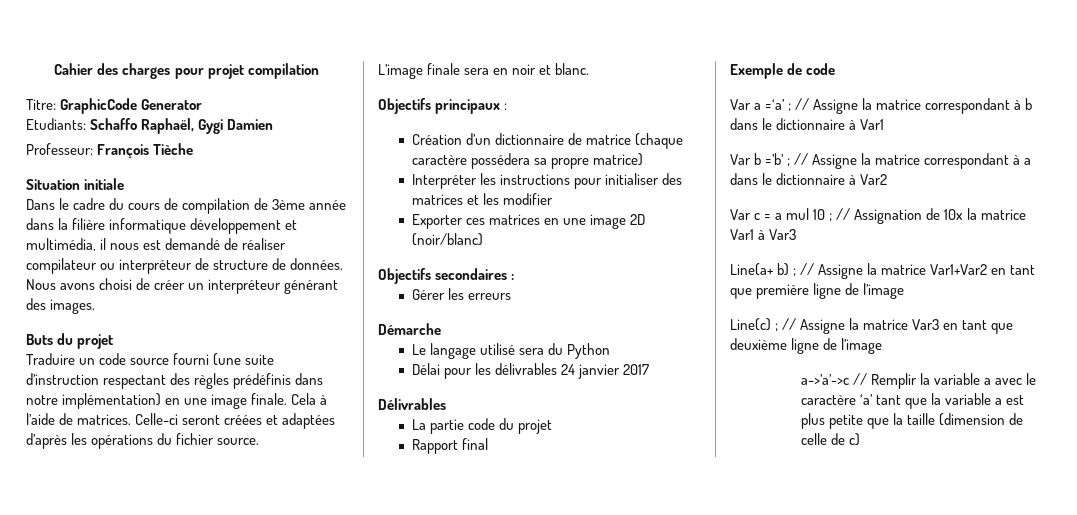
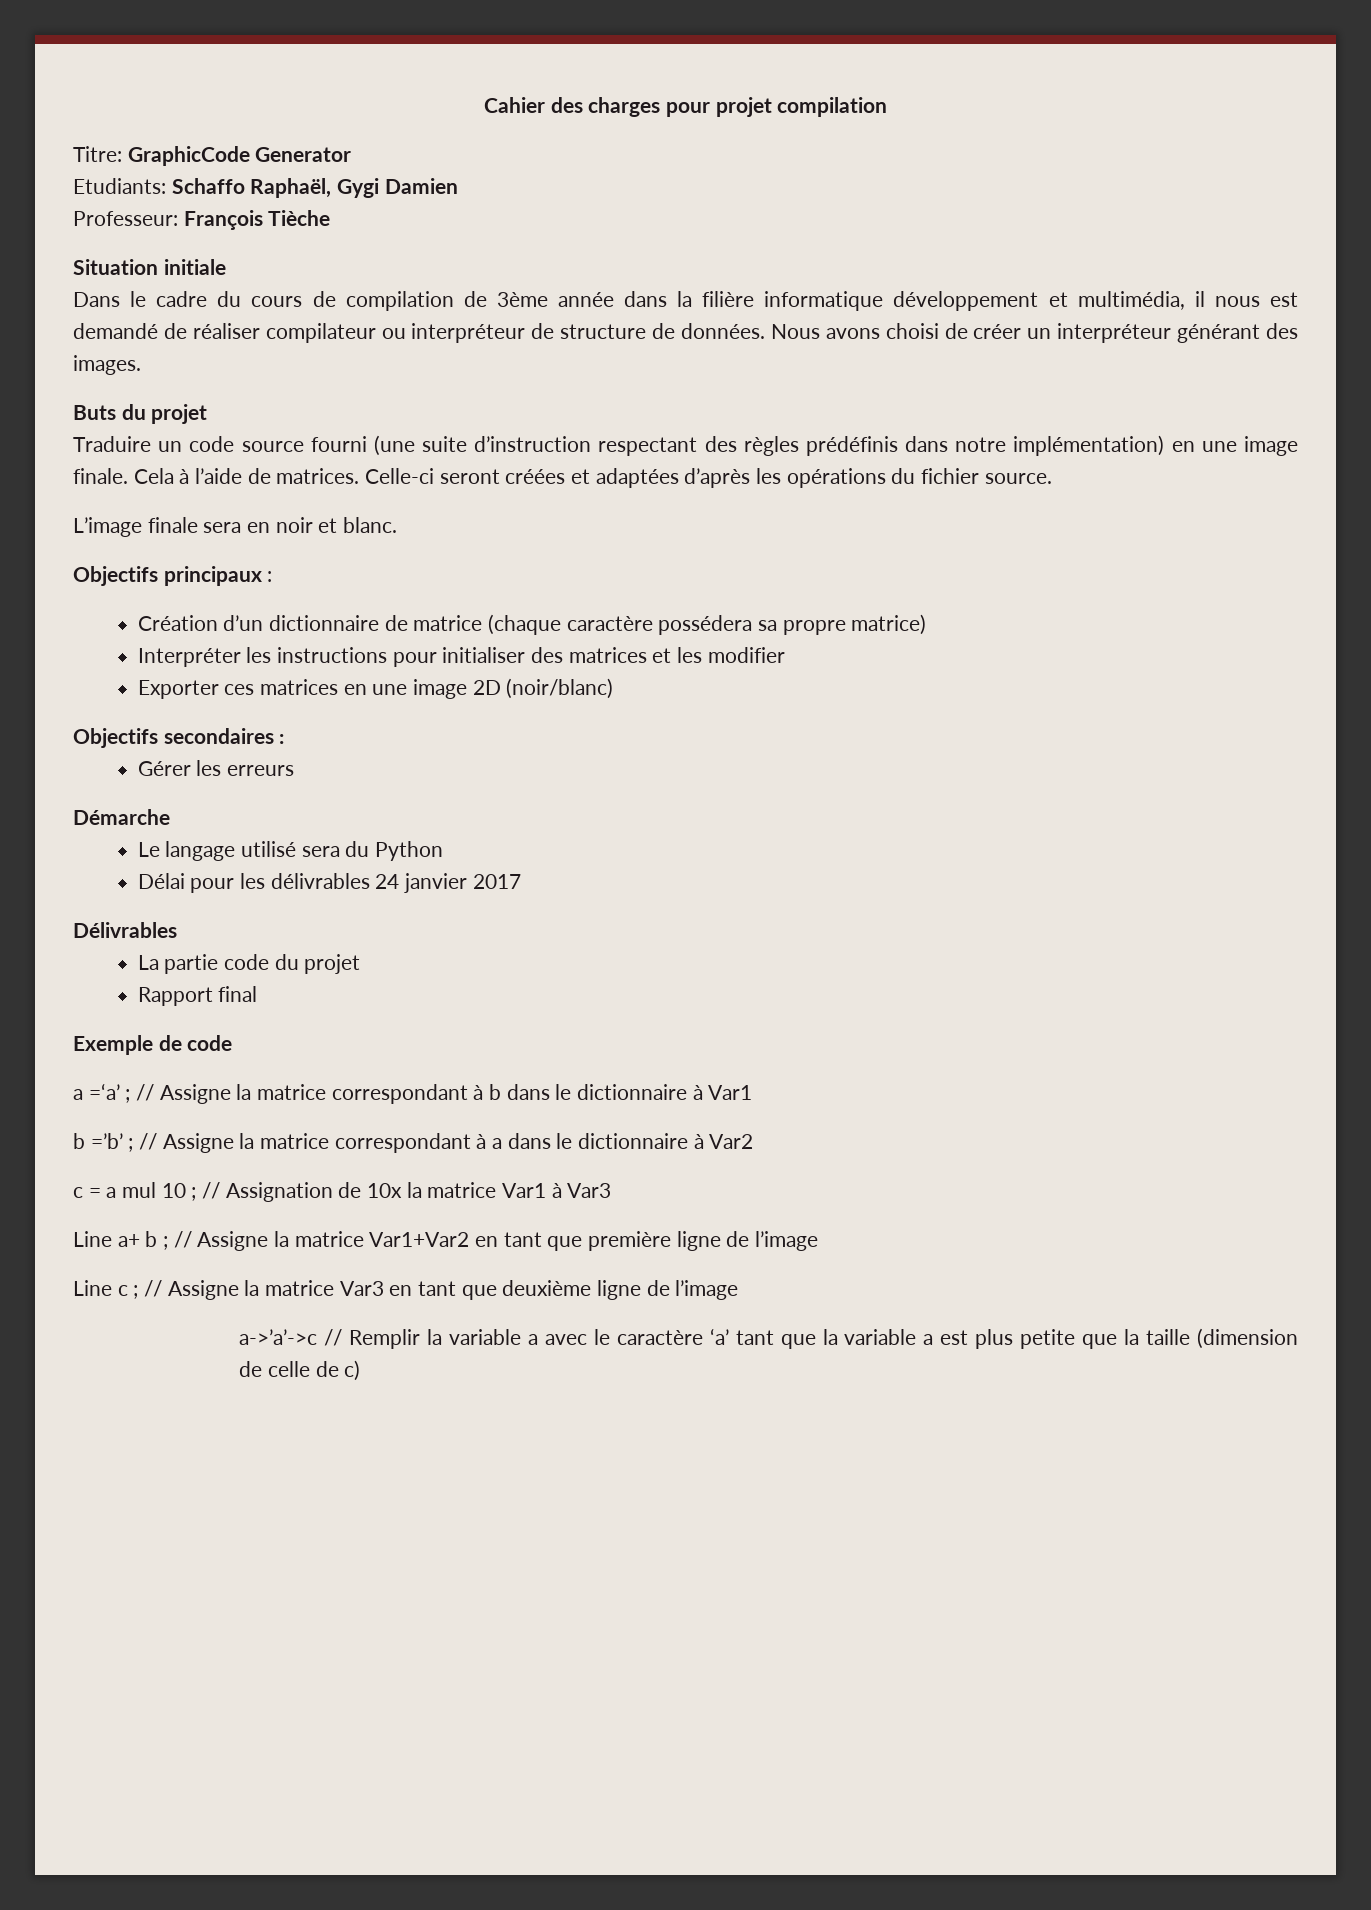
- Var a =‘a’ ; // Assigne la matrice correspondant à b dans le dictionnaire à Var1
+ a =‘a’ ; // Assigne la matrice correspondant à b dans le dictionnaire à Var1
- Var b =’b’ ; // Assigne la matrice correspondant à a dans le dictionnaire à Var2
+ b =’b’ ; // Assigne la matrice correspondant à a dans le dictionnaire à Var2
- Var c = a mul 10 ; // Assignation de 10x la matrice Var1 à Var3
+ c = a mul 10 ; // Assignation de 10x la matrice Var1 à Var3
- Line(a+ b) ; // Assigne la matrice Var1+Var2 en tant que première ligne de l’image
+ Line a+ b ; // Assigne la matrice Var1+Var2 en tant que première ligne de l’image
- Line(c) ; // Assigne la matrice Var3 en tant que deuxième ligne de l’image
+ Line c ; // Assigne la matrice Var3 en tant que deuxième ligne de l’image

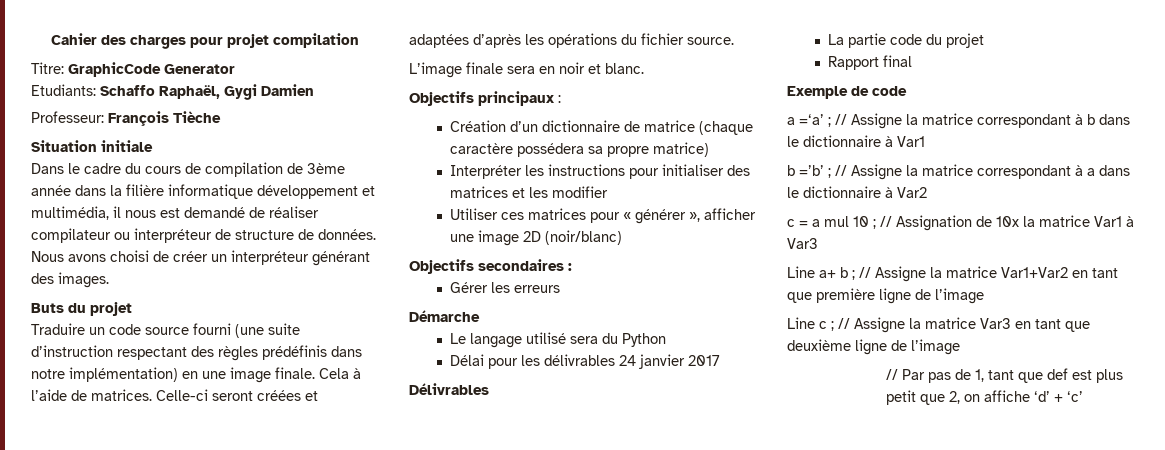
- Exporter ces matrices en une image 2D (noir/blanc)
+ Utiliser ces matrices pour « générer », afficher une image 2D (noir/blanc)
- a->’a’->c // Remplir la variable a avec le caractère ‘a’ tant que la variable a est plus petite que la taille (dimension de celle de c)
+ // Par pas de 1, tant que def est plus petit que 2, on affiche ‘d’ + ‘c’

